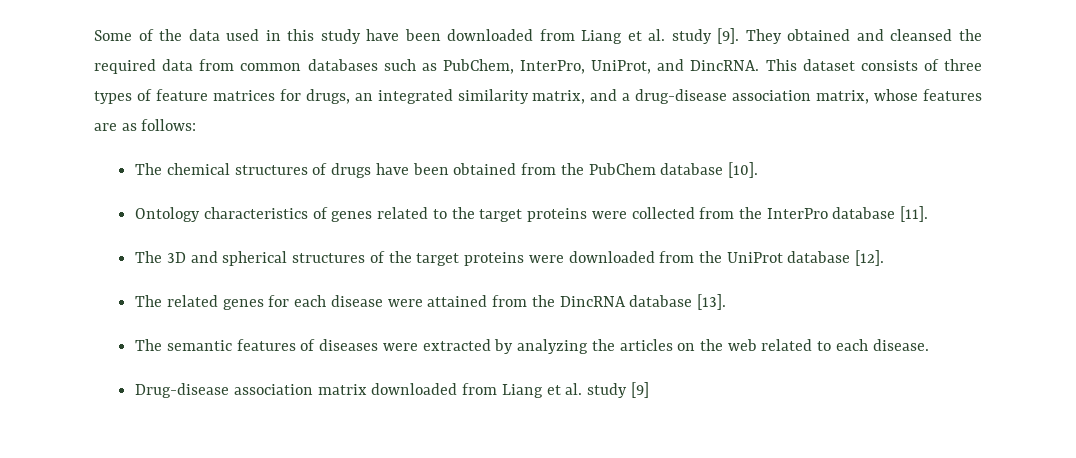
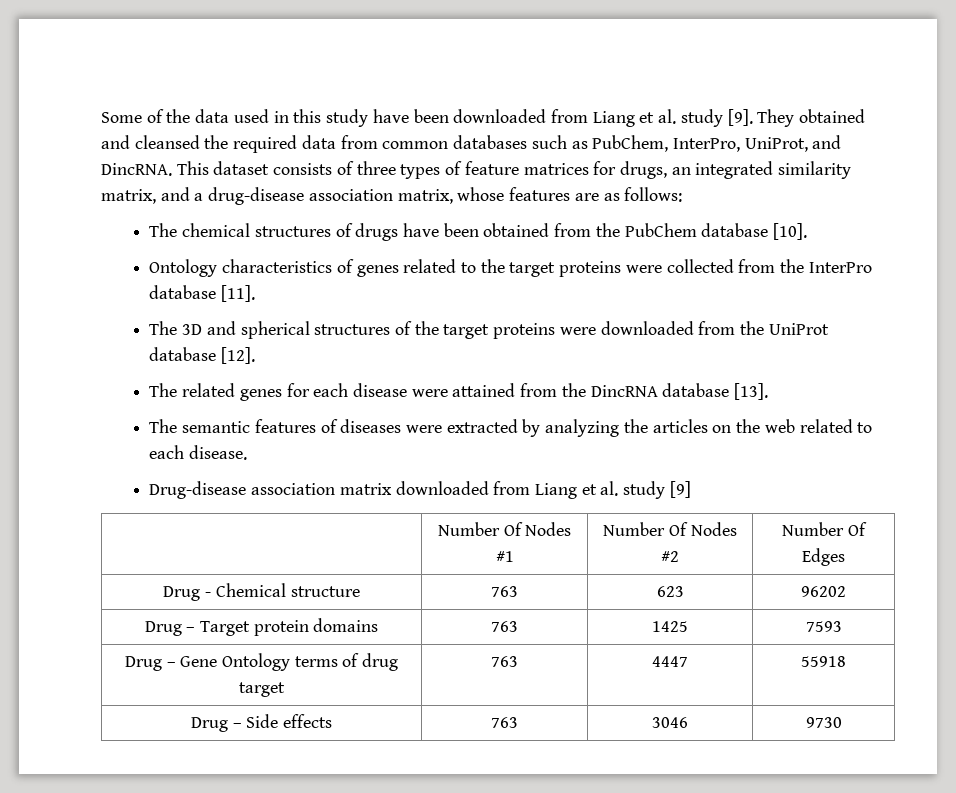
+ | Number Of Nodes #1 | Number Of Nodes #2 | Number Of Edges
+ Drug - Chemical structure | 763 | 623 | 96202
+ Drug – Target protein domains | 763 | 1425 | 7593
+ Drug – Gene Ontology terms of drug target | 763 | 4447 | 55918
+ Drug – Side effects | 763 | 3046 | 9730

